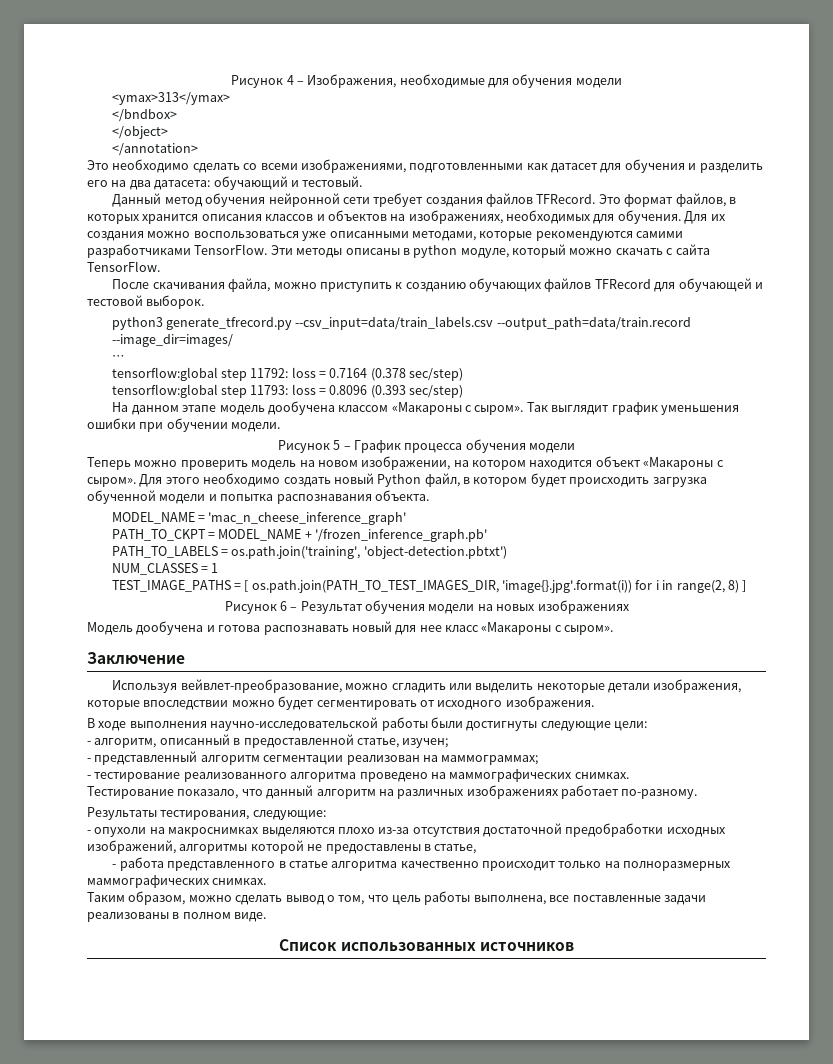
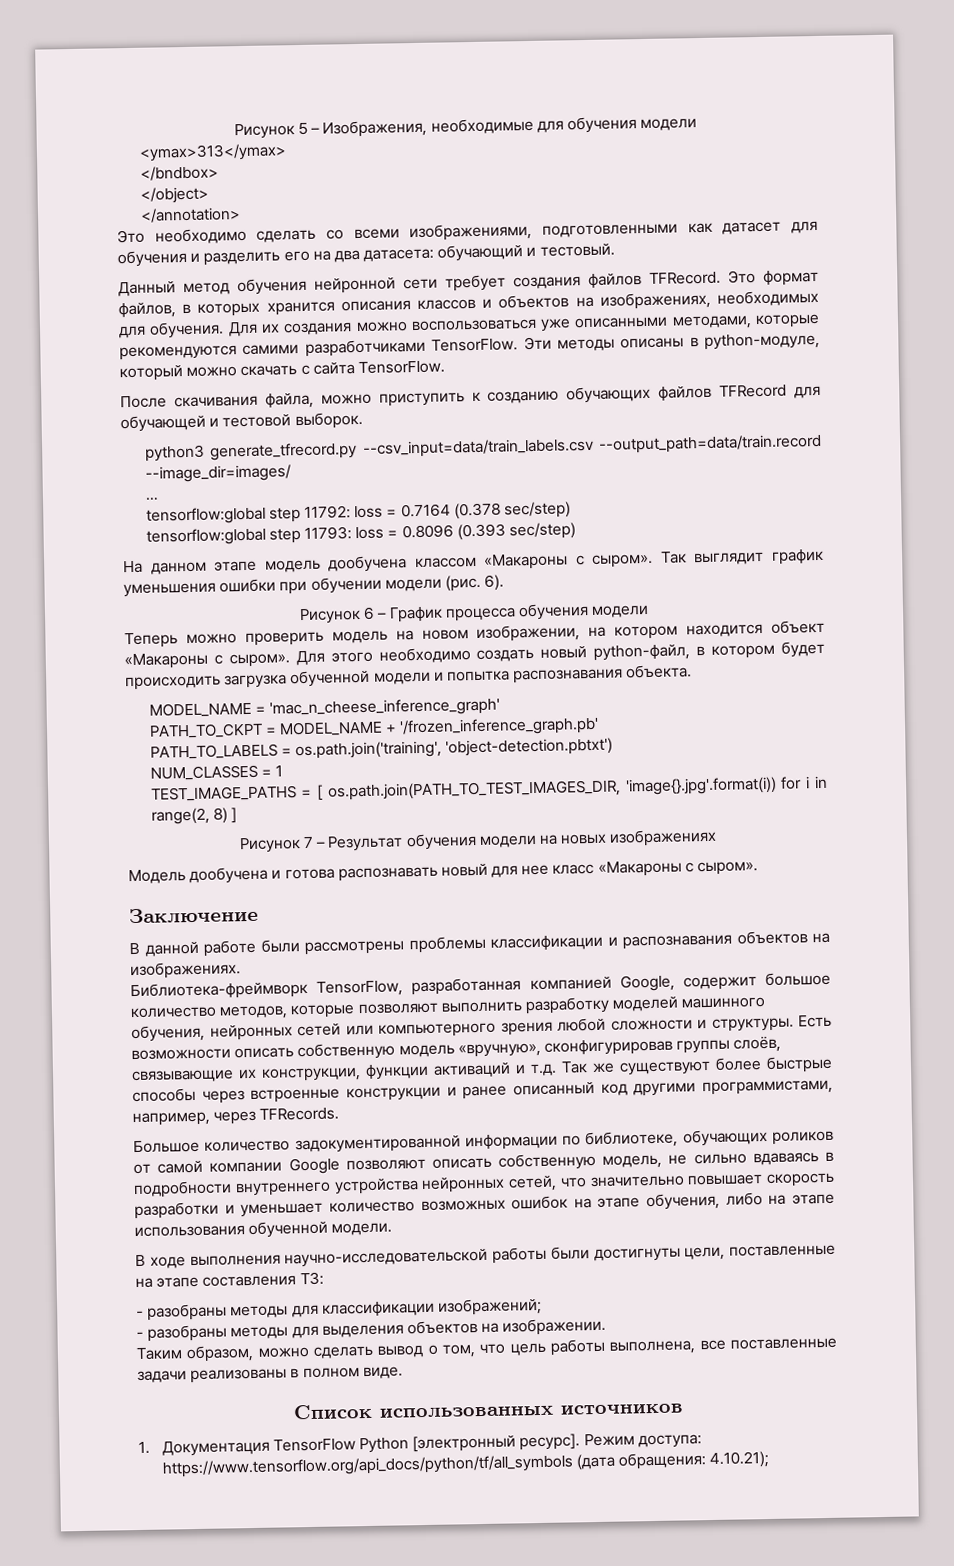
- Рисунок 4 – Изображения, необходимые для обучения модели
+ Рисунок 5 – Изображения, необходимые для обучения модели
- Эти методы описаны в python модуле, который можно скачать с сайта TensorFlow.
+ Эти методы описаны в python-модуле, который можно скачать с сайта TensorFlow.
- Так выглядит график уменьшения ошибки при обучении модели.
- Рисунок 5 – График процесса обучения модели
+ Так выглядит график уменьшения ошибки при обучении модели (рис. 6).
+ Рисунок 6 – График процесса обучения модели
- Для этого необходимо создать новый Python файл, в котором будет происходить загрузка обученной модели и попытка распознавания объекта.
+ Для этого необходимо создать новый python-файл, в котором будет происходить загрузка обученной модели и попытка распознавания объекта.
- Рисунок 6 – Результат обучения модели на новых изображениях
+ Рисунок 7 – Результат обучения модели на новых изображениях
- Используя вейвлет-преобразование, можно сгладить или выделить некоторые детали изображения, которые впоследствии можно будет сегментировать от исходного изображения.
+ В данной работе были рассмотрены проблемы классификации и распознавания объектов на изображениях.
+ Библиотека-фреймворк TensorFlow, разработанная компанией Google, содержит большое количество методов, которые позволяют выполнить разработку моделей машинного обучения, нейронных сетей или компьютерного зрения любой сложности и структуры. Есть возможности описать собственную модель «вручную», сконфигурировав группы слоёв, связывающие их конструкции, функции активаций и т.д. Так же существуют более быстрые способы через встроенные конструкции и ранее описанный код другими программистами, например, через TFRecords.
+ Большое количество задокументированной информации по библиотеке, обучающих роликов от самой компании Google позволяют описать собственную модель, не сильно вдаваясь в подробности внутреннего устройства нейронных сетей, что значительно повышает скорость разработки и уменьшает количество возможных ошибок на этапе обучения, либо на этапе использования обученной модели.
- В ходе выполнения научно-исследовательской работы были достигнуты следующие цели:
- - алгоритм, описанный в предоставленной статье, изучен;
- - представленный алгоритм сегментации реализован на маммограммах;
- - тестирование реализованного алгоритма проведено на маммографических снимках.
- Тестирование показало, что данный алгоритм на различных изображениях работает по-разному.
- Результаты тестирования, следующие:
- - опухоли на макроснимках выделяются плохо из-за отсутствия достаточной предобработки исходных изображений, алгоритмы которой не предоставлены в статье,
- - работа представленного в статье алгоритма качественно происходит только на полноразмерных маммографических снимках.
+ В ходе выполнения научно-исследовательской работы были достигнуты цели, поставленные на этапе составления ТЗ:
+ - разобраны методы для классификации изображений;
+ - разобраны методы для выделения объектов на изображении.
+ 1. Документация TensorFlow Python [электронный ресурс]. Режим доступа: https://www.tensorflow.org/api_docs/python/tf/all_symbols (дата обращения: 4.10.21);

